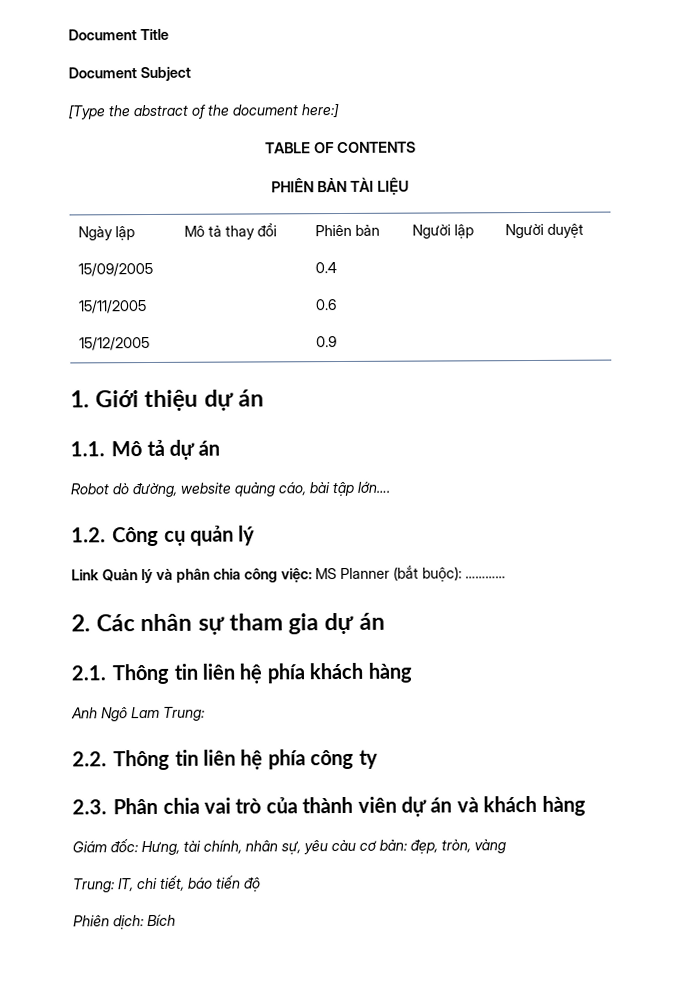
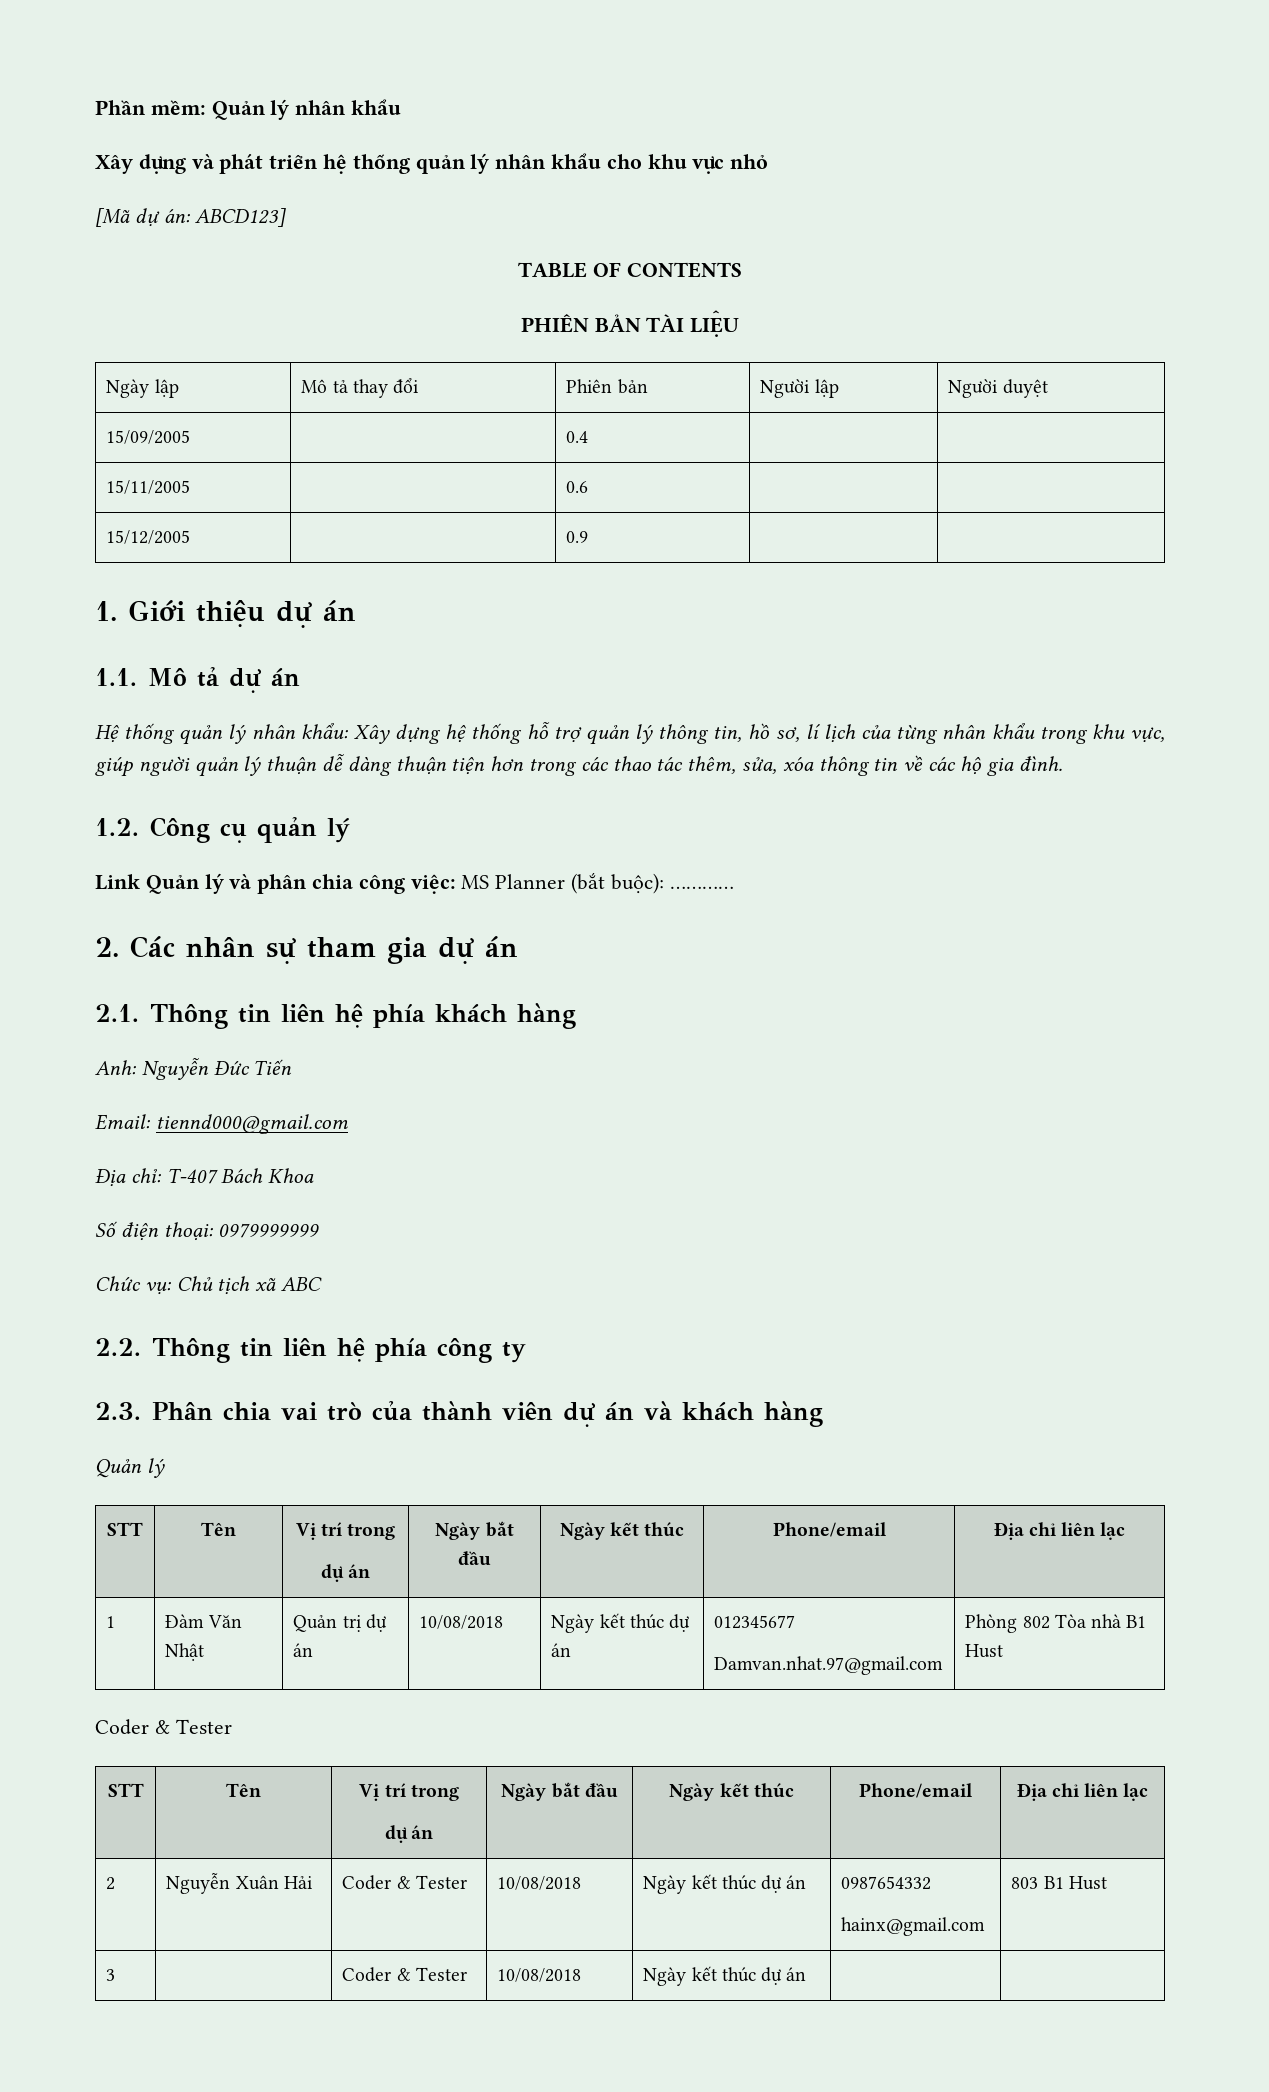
- Document Title
- Document Subject
- [Type the abstract of the document here:]
+ Phần mềm: Quản lý nhân khẩu
+ Xây dựng và phát triển hệ thống quản lý nhân khẩu cho khu vực nhỏ
+ [Mã dự án: ABCD123]
- Robot dò đường, website quảng cáo, bài tập lớn….
+ Hệ thống quản lý nhân khẩu: Xây dựng hệ thống hỗ trợ quản lý thông tin, hồ sơ, lí lịch của từng nhân khẩu trong khu vực, giúp người quản lý thuận dễ dàng thuận tiện hơn trong các thao tác thêm, sửa, xóa thông tin về các hộ gia đình.
- Anh Ngô Lam Trung:
+ Anh: Nguyễn Đức Tiến
+ Email: tiennd000@gmail.com
+ Địa chỉ: T-407 Bách Khoa
+ Số điện thoại: 0979999999
+ Chức vụ: Chủ tịch xã ABC
  2.3. Phân chia vai trò của thành viên dự án và khách hàng
- Giám đốc: Hưng, tài chính, nhân sự, yêu càu cơ bản: đẹp, tròn, vàng
- Trung: IT, chi tiết, báo tiến độ
- Phiên dịch: Bích
+ Quản lý
+ STT | Tên | Vị trí trong
+ dự án | Ngày bắt đầu | Ngày kết thúc | Phone/email | Địa chỉ liên lạc
+ 1 | Đàm Văn Nhật | Quản trị dự án | 10/08/2018 | Ngày kết thúc dự án | 012345677
+ Damvan.nhat.97@gmail.com | Phòng 802 Tòa nhà B1 Hust
+ Coder & Tester
+ STT | Tên | Vị trí trong
+ dự án | Ngày bắt đầu | Ngày kết thúc | Phone/email | Địa chỉ liên lạc
+ 2 | Nguyễn Xuân Hải | Coder & Tester | 10/08/2018 | Ngày kết thúc dự án | 0987654332
+ hainx@gmail.com | 803 B1 Hust
+ 3 | | Coder & Tester | 10/08/2018 | Ngày kết thúc dự án | |

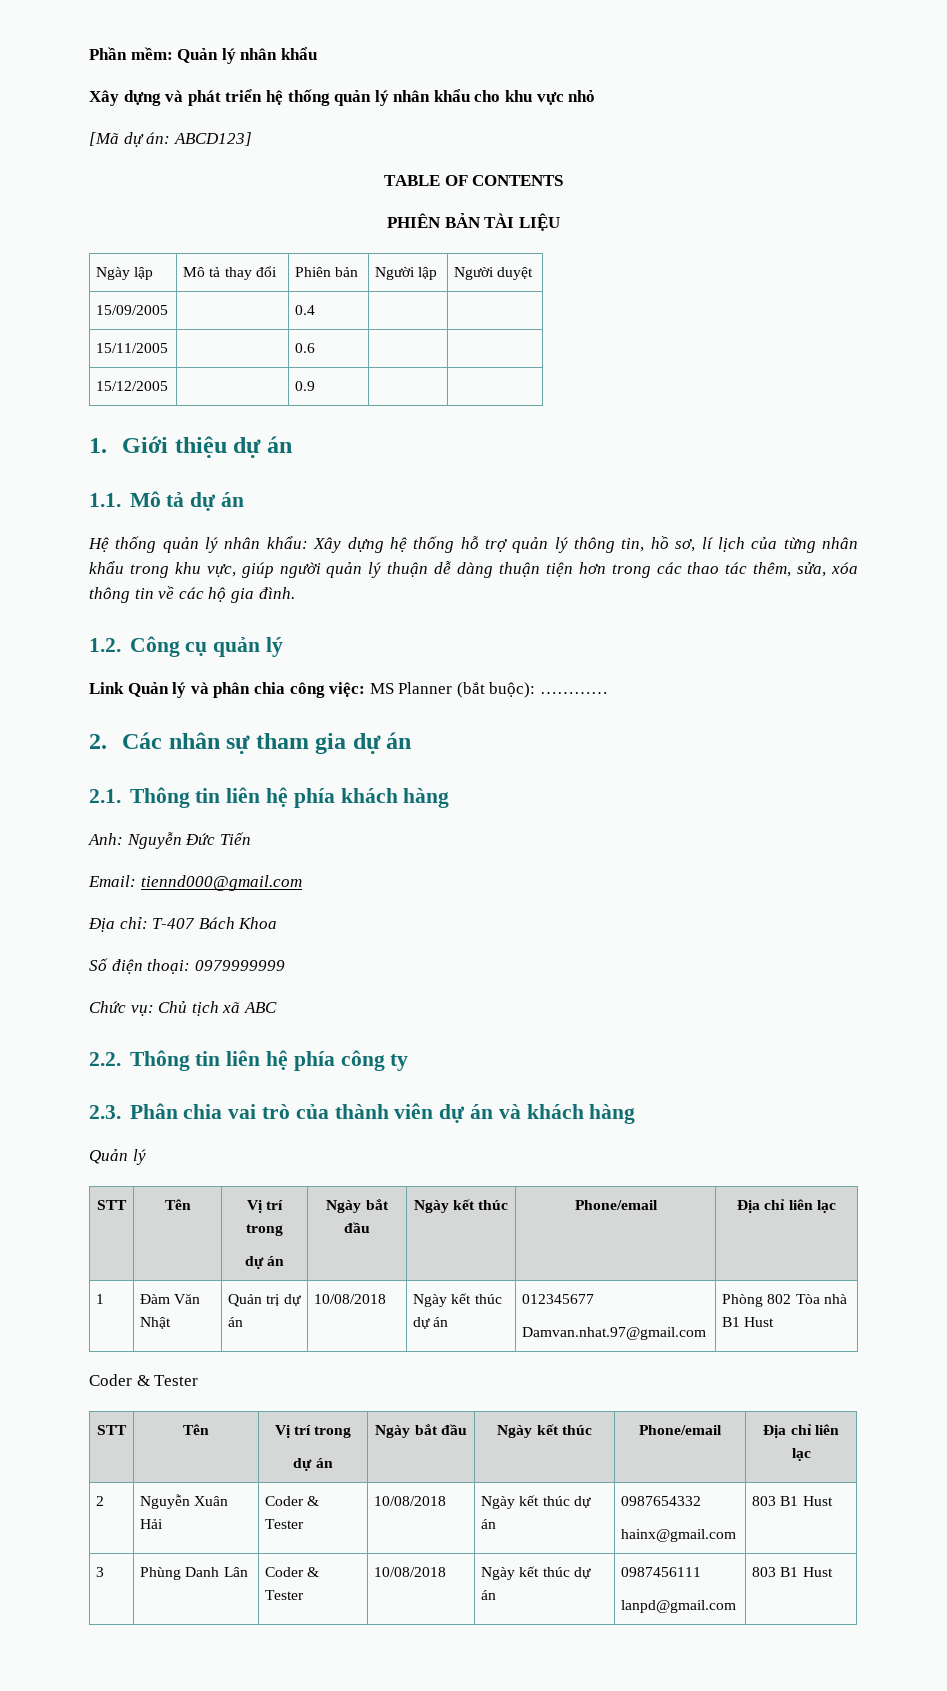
- 3 | | Coder & Tester | 10/08/2018 | Ngày kết thúc dự án | |
+ 3 | Phùng Danh Lân | Coder & Tester | 10/08/2018 | Ngày kết thúc dự án | 0987456111
+ lanpd@gmail.com | 803 B1 Hust

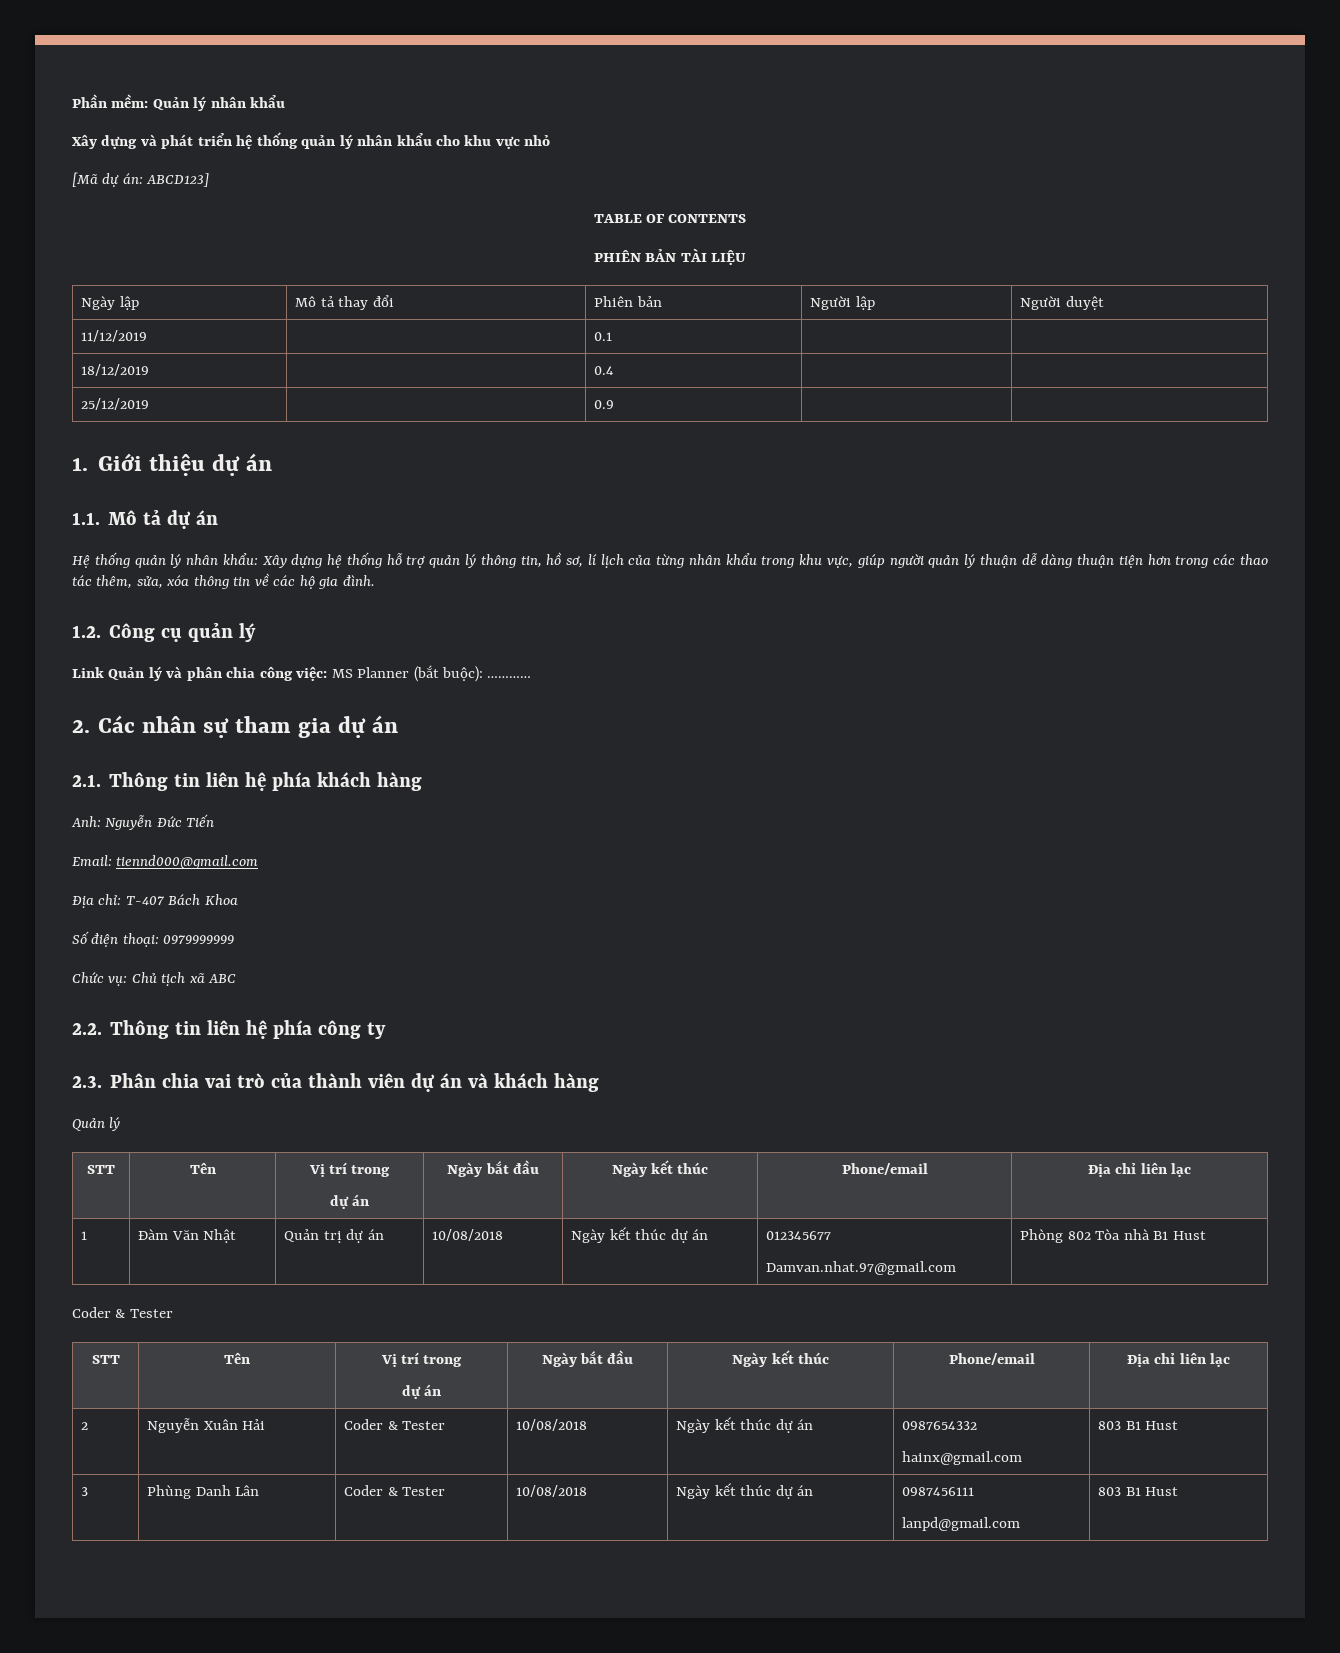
- 15/09/2005 | | 0.4 | |
- 15/11/2005 | | 0.6 | |
- 15/12/2005 | | 0.9 | |
+ 11/12/2019 | | 0.1 | |
+ 18/12/2019 | | 0.4 | |
+ 25/12/2019 | | 0.9 | |

